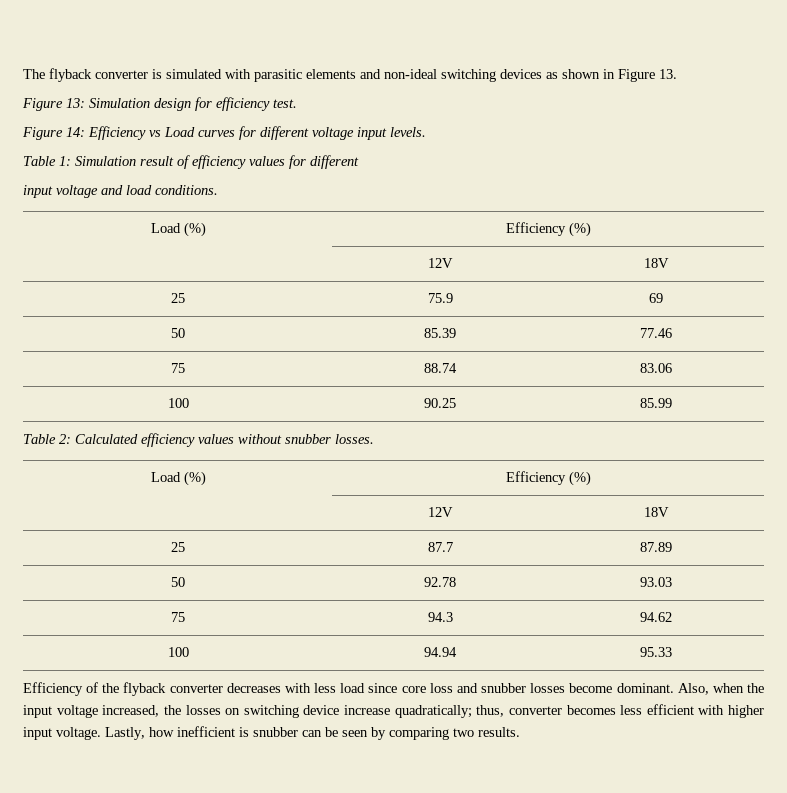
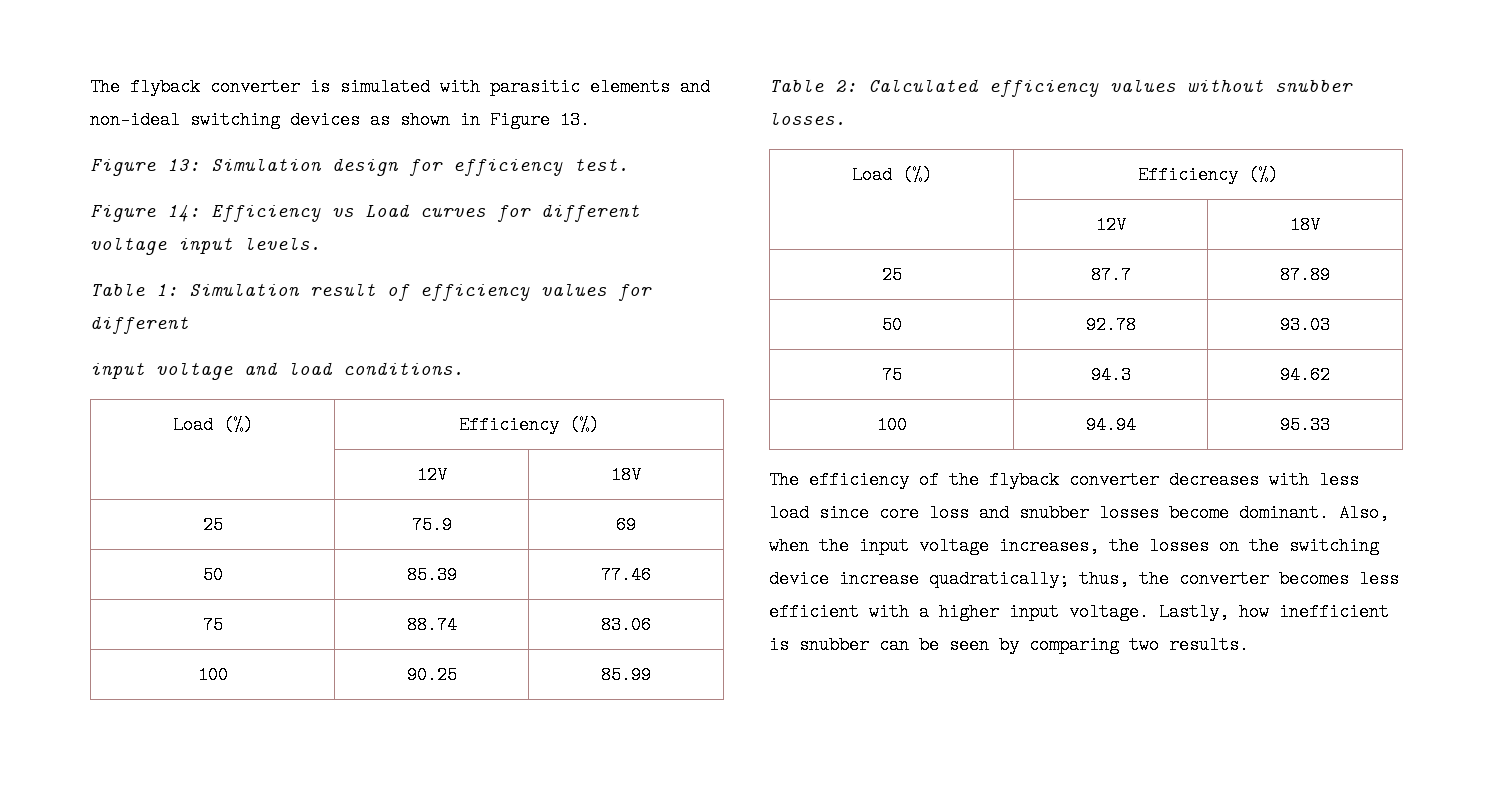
- Efficiency of the flyback converter decreases with less load since core loss and snubber losses become dominant.
+ The efficiency of the flyback converter decreases with less load since core loss and snubber losses become dominant.
- Also, when the input voltage increased, the losses on switching device increase quadratically; thus, converter becomes less efficient with higher input voltage.
+ Also, when the input voltage increases, the losses on the switching device increase quadratically; thus, the converter becomes less efficient with a higher input voltage.

